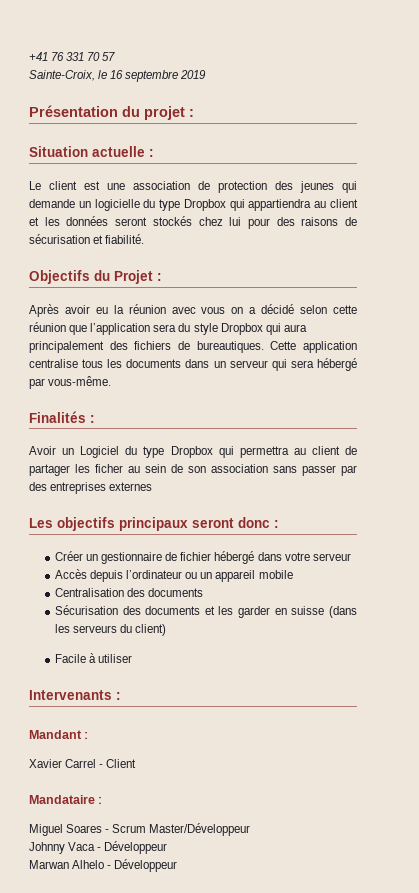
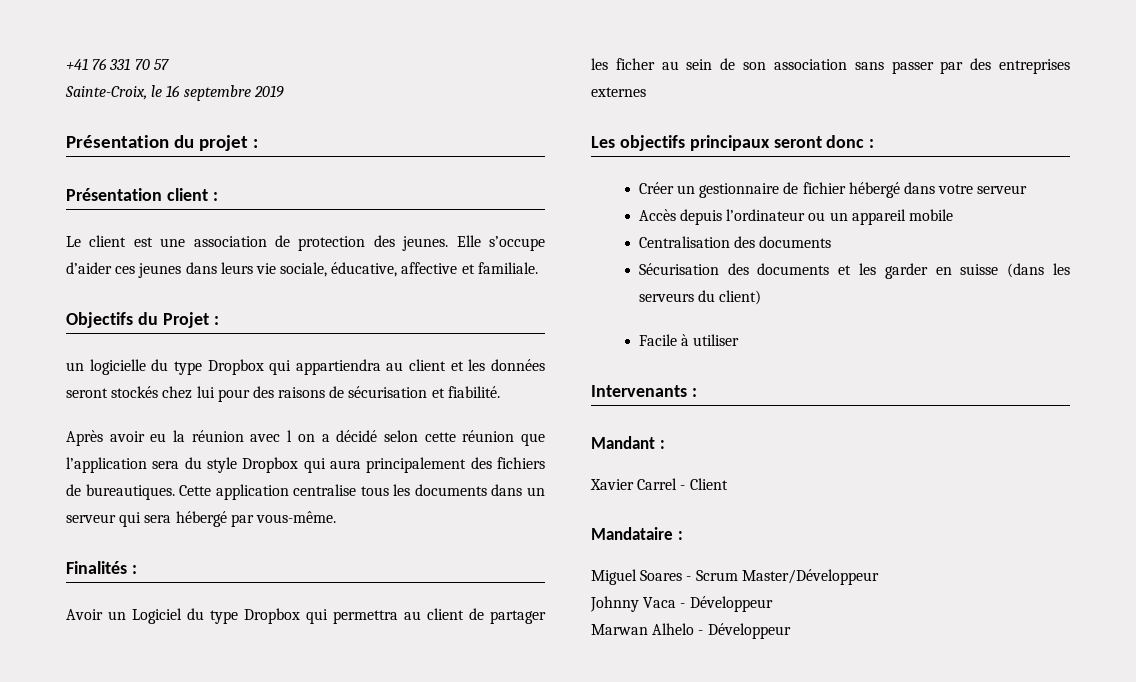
- Situation actuelle :
+ Présentation client :
- Le client est une association de protection des jeunes qui demande un logicielle du type Dropbox qui appartiendra au client et les données seront stockés chez lui pour des raisons de sécurisation et fiabilité.
+ Le client est une association de protection des jeunes. Elle s’occupe d’aider ces jeunes dans leurs vie sociale, éducative, affective et familiale.
+ Objectifs du Projet :
+ un logicielle du type Dropbox qui appartiendra au client et les données seront stockés chez lui pour des raisons de sécurisation et fiabilité.
- Objectifs du Projet :
- Après avoir eu la réunion avec vous on a décidé selon cette réunion que l’application sera du style Dropbox qui aura principalement des fichiers de bureautiques.
+ Après avoir eu la réunion avec l on a décidé selon cette réunion que l’application sera du style Dropbox qui aura principalement des fichiers de bureautiques.

